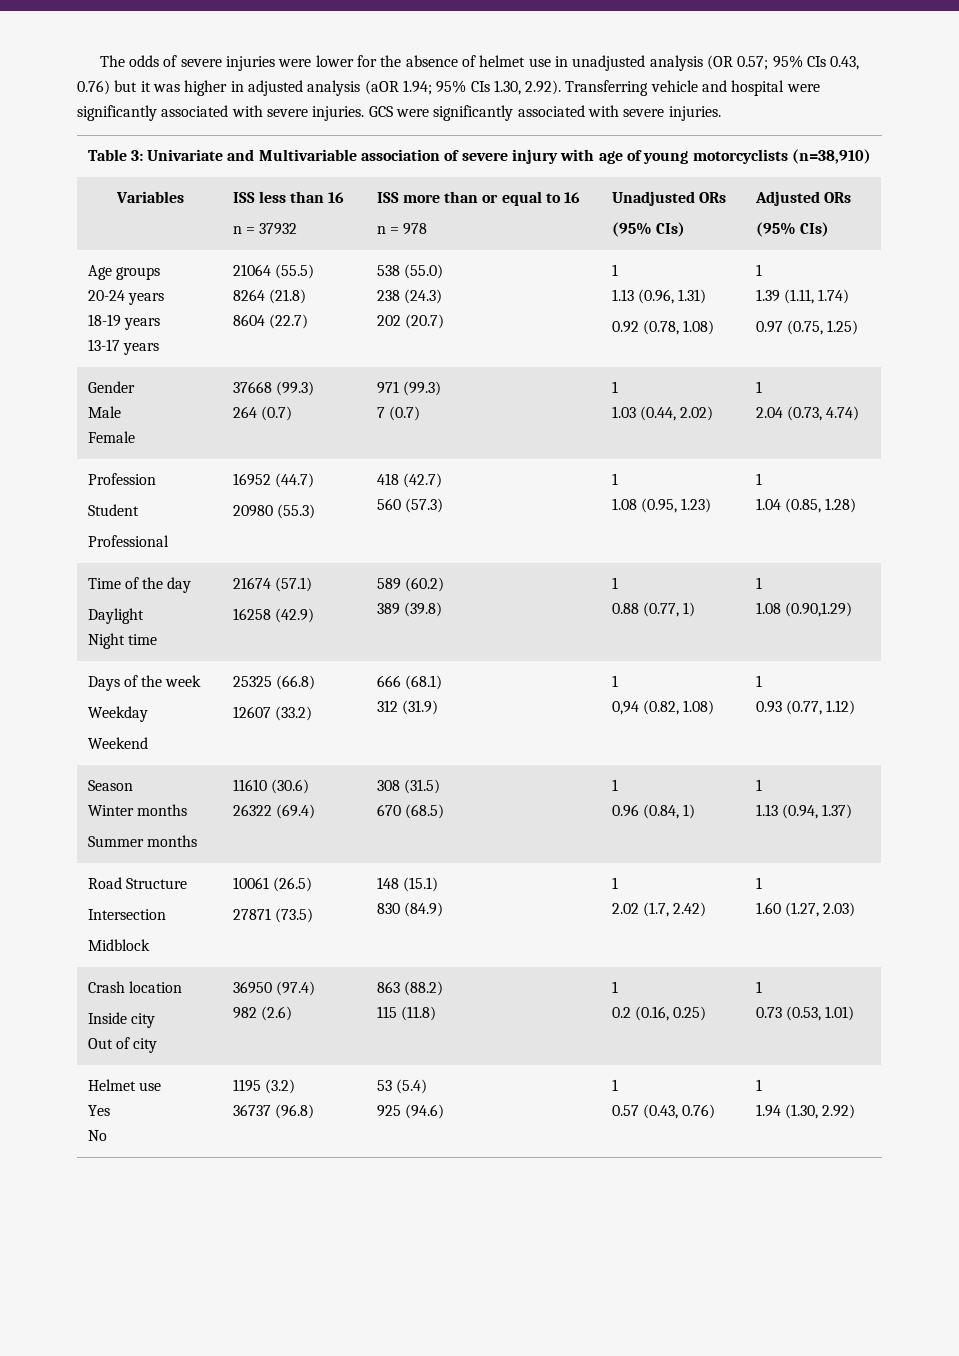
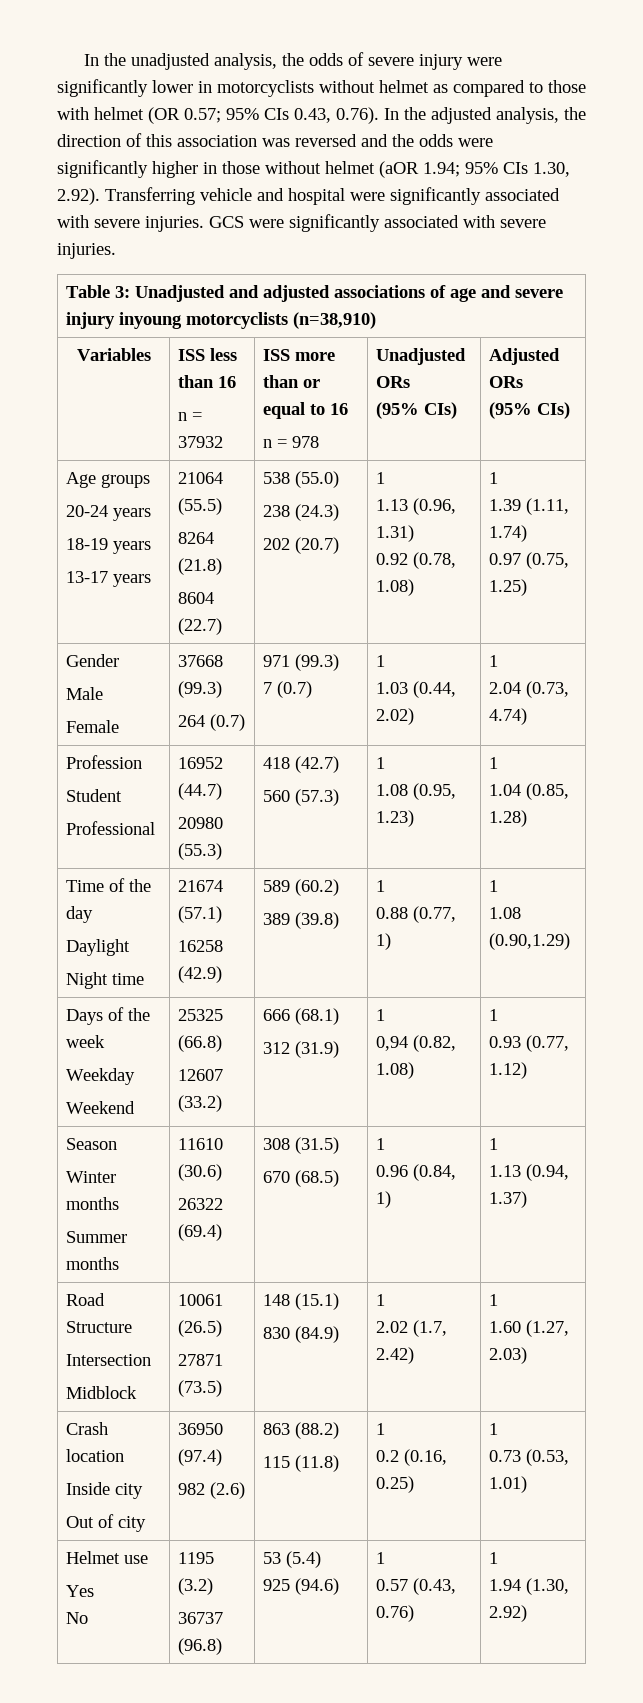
- The odds of severe injuries were lower for the absence of helmet use in unadjusted analysis (OR 0.57; 95% CIs 0.43, 0.76) but it was higher in adjusted analysis (aOR 1.94; 95% CIs 1.30, 2.92). Transferring vehicle and hospital were significantly associated with severe injuries.
+ In the unadjusted analysis, the odds of severe injury were significantly lower in motorcyclists without helmet as compared to those with helmet (OR 0.57; 95% CIs 0.43, 0.76). In the adjusted analysis, the direction of this association was reversed and the odds were significantly higher in those without helmet (aOR 1.94; 95% CIs 1.30, 2.92). Transferring vehicle and hospital were significantly associated with severe injuries.
- Table 3: Univariate and Multivariable association of severe injury with age of young motorcyclists (n=38,910)
+ Table 3: Unadjusted and adjusted associations of age and severe injury inyoung motorcyclists (n=38,910)

